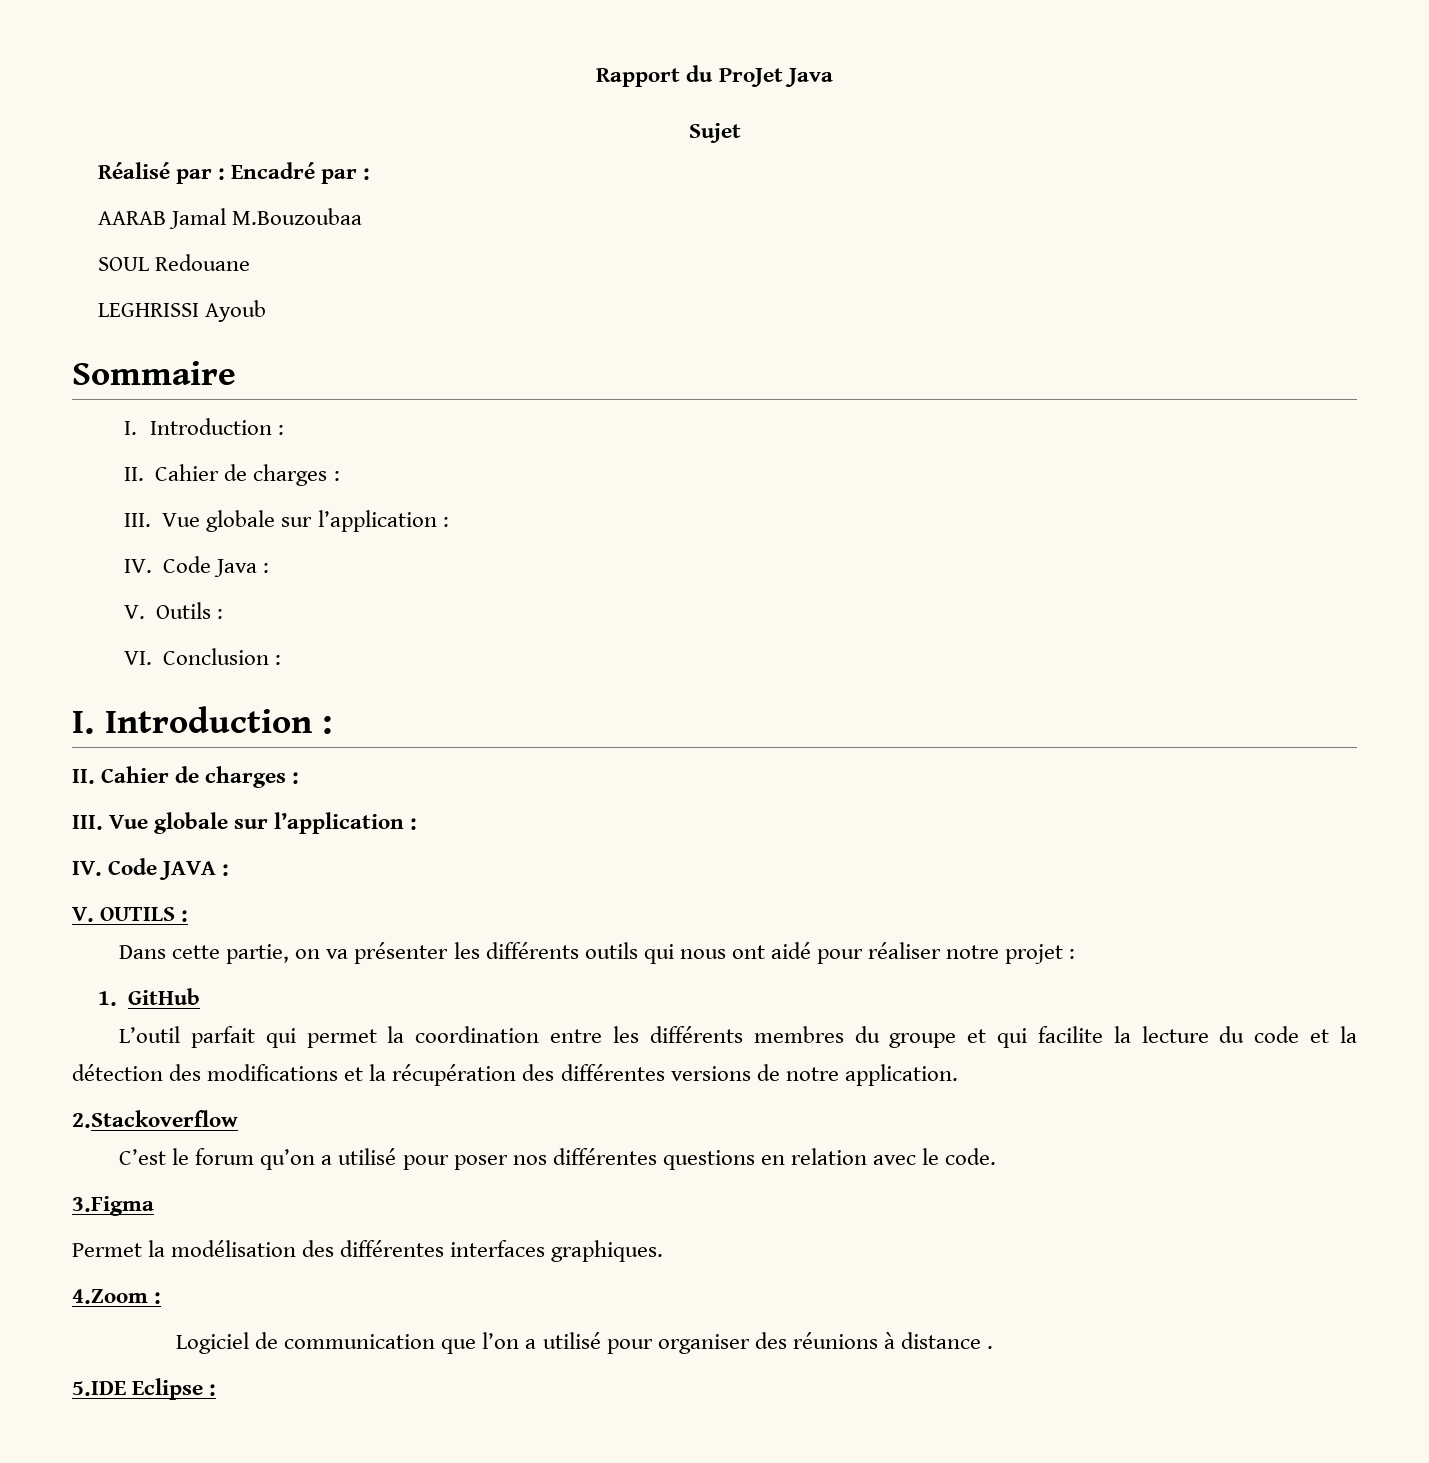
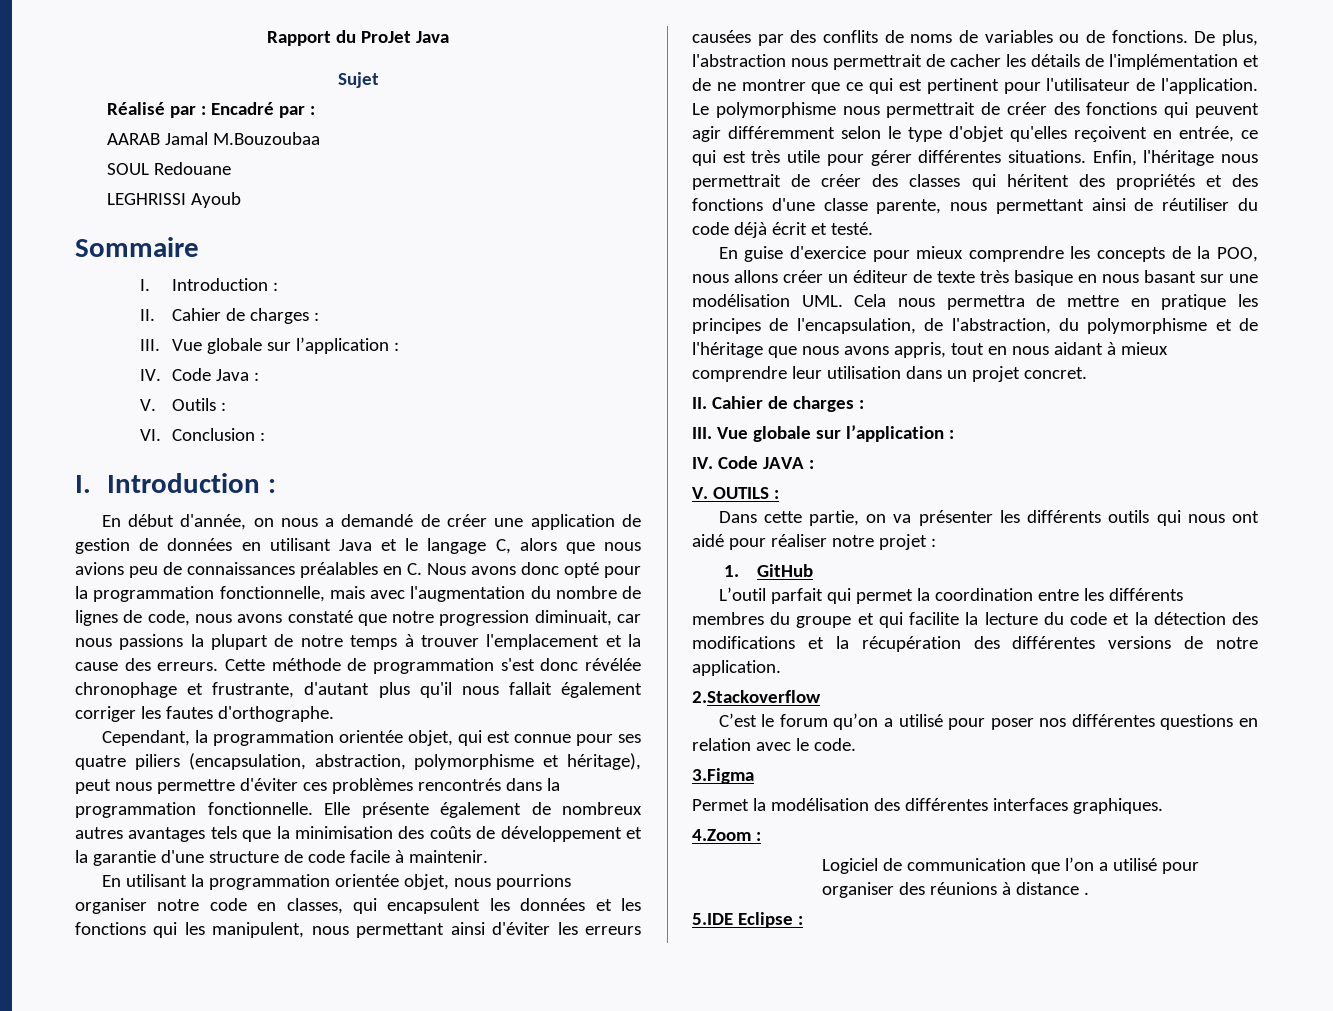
+ En début d'année, on nous a demandé de créer une application de gestion de données en utilisant Java et le langage C, alors que nous avions peu de connaissances préalables en C. Nous avons donc opté pour la programmation fonctionnelle, mais avec l'augmentation du nombre de lignes de code, nous avons constaté que notre progression diminuait, car nous passions la plupart de notre temps à trouver l'emplacement et la cause des erreurs. Cette méthode de programmation s'est donc révélée chronophage et frustrante, d'autant plus qu'il nous fallait également corriger les fautes d'orthographe.
+ Cependant, la programmation orientée objet, qui est connue pour ses quatre piliers (encapsulation, abstraction, polymorphisme et héritage), peut nous permettre d'éviter ces problèmes rencontrés dans la programmation fonctionnelle. Elle présente également de nombreux autres avantages tels que la minimisation des coûts de développement et la garantie d'une structure de code facile à maintenir.
+ En utilisant la programmation orientée objet, nous pourrions organiser notre code en classes, qui encapsulent les données et les fonctions qui les manipulent, nous permettant ainsi d'éviter les erreurs causées par des conflits de noms de variables ou de fonctions. De plus, l'abstraction nous permettrait de cacher les détails de l'implémentation et de ne montrer que ce qui est pertinent pour l'utilisateur de l'application. Le polymorphisme nous permettrait de créer des fonctions qui peuvent agir différemment selon le type d'objet qu'elles reçoivent en entrée, ce qui est très utile pour gérer différentes situations. Enfin, l'héritage nous permettrait de créer des classes qui héritent des propriétés et des fonctions d'une classe parente, nous permettant ainsi de réutiliser du code déjà écrit et testé.
+ En guise d'exercice pour mieux comprendre les concepts de la POO, nous allons créer un éditeur de texte très basique en nous basant sur une modélisation UML. Cela nous permettra de mettre en pratique les principes de l'encapsulation, de l'abstraction, du polymorphisme et de l'héritage que nous avons appris, tout en nous aidant à mieux comprendre leur utilisation dans un projet concret.

